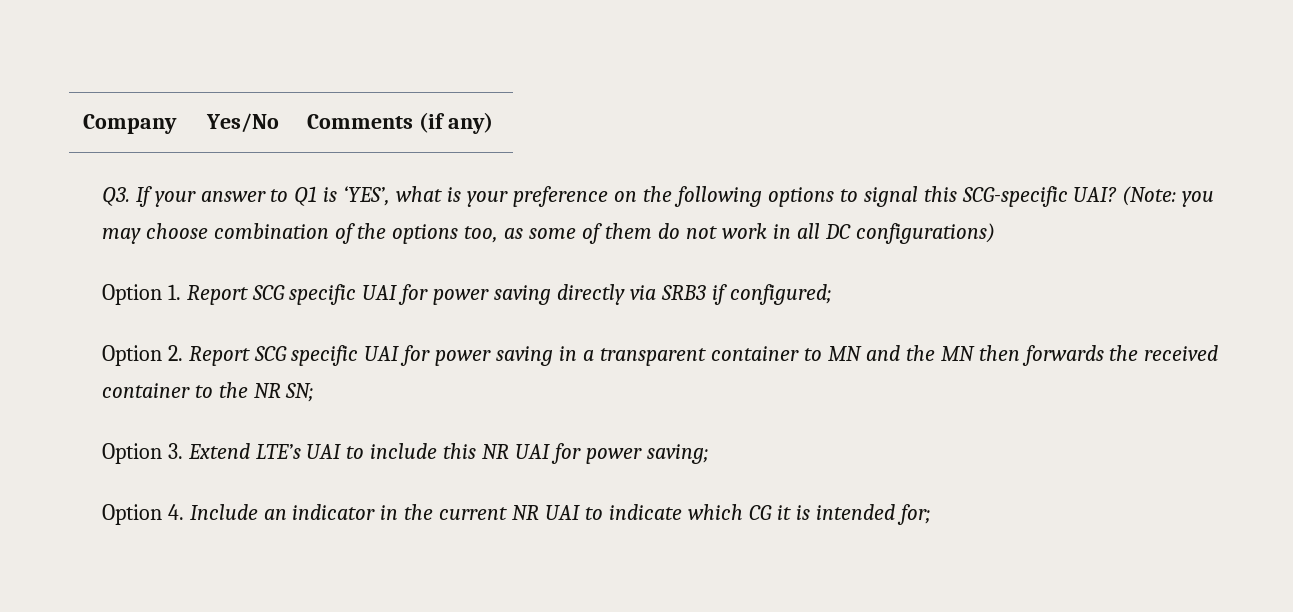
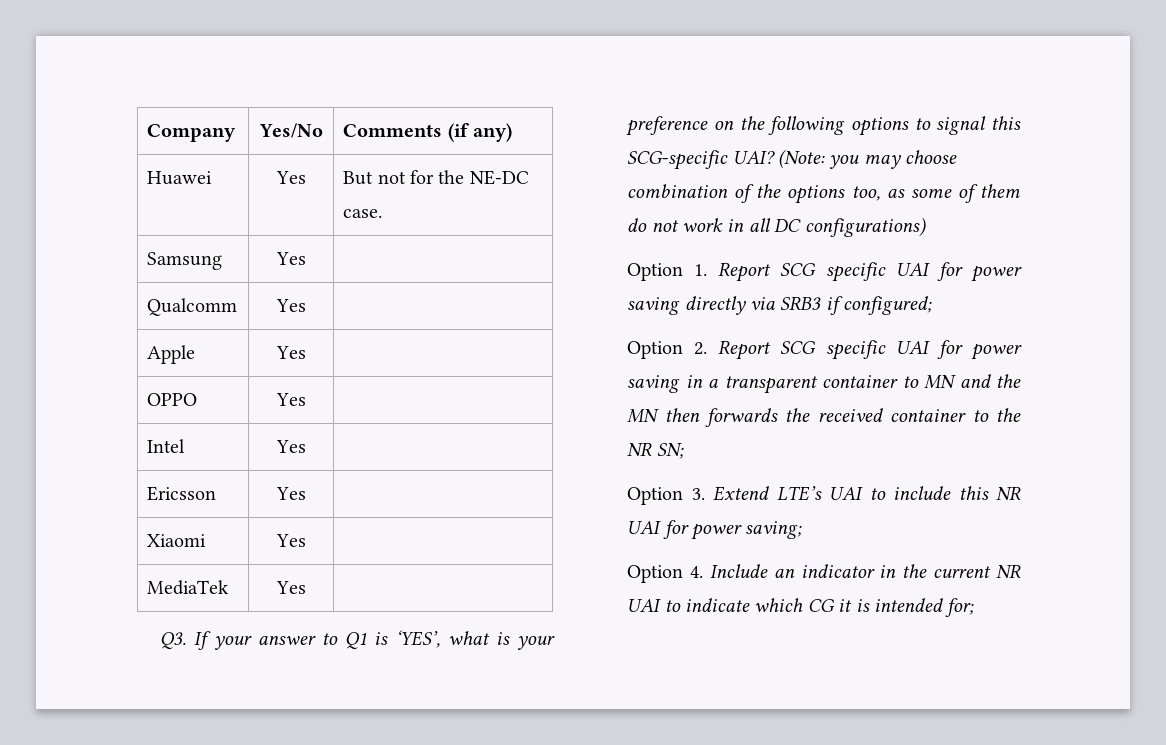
+ Huawei | Yes | But not for the NE-DC case.
+ Samsung | Yes |
+ Qualcomm | Yes |
+ Apple | Yes |
+ OPPO | Yes |
+ Intel | Yes |
+ Ericsson | Yes |
+ Xiaomi | Yes |
+ MediaTek | Yes |

